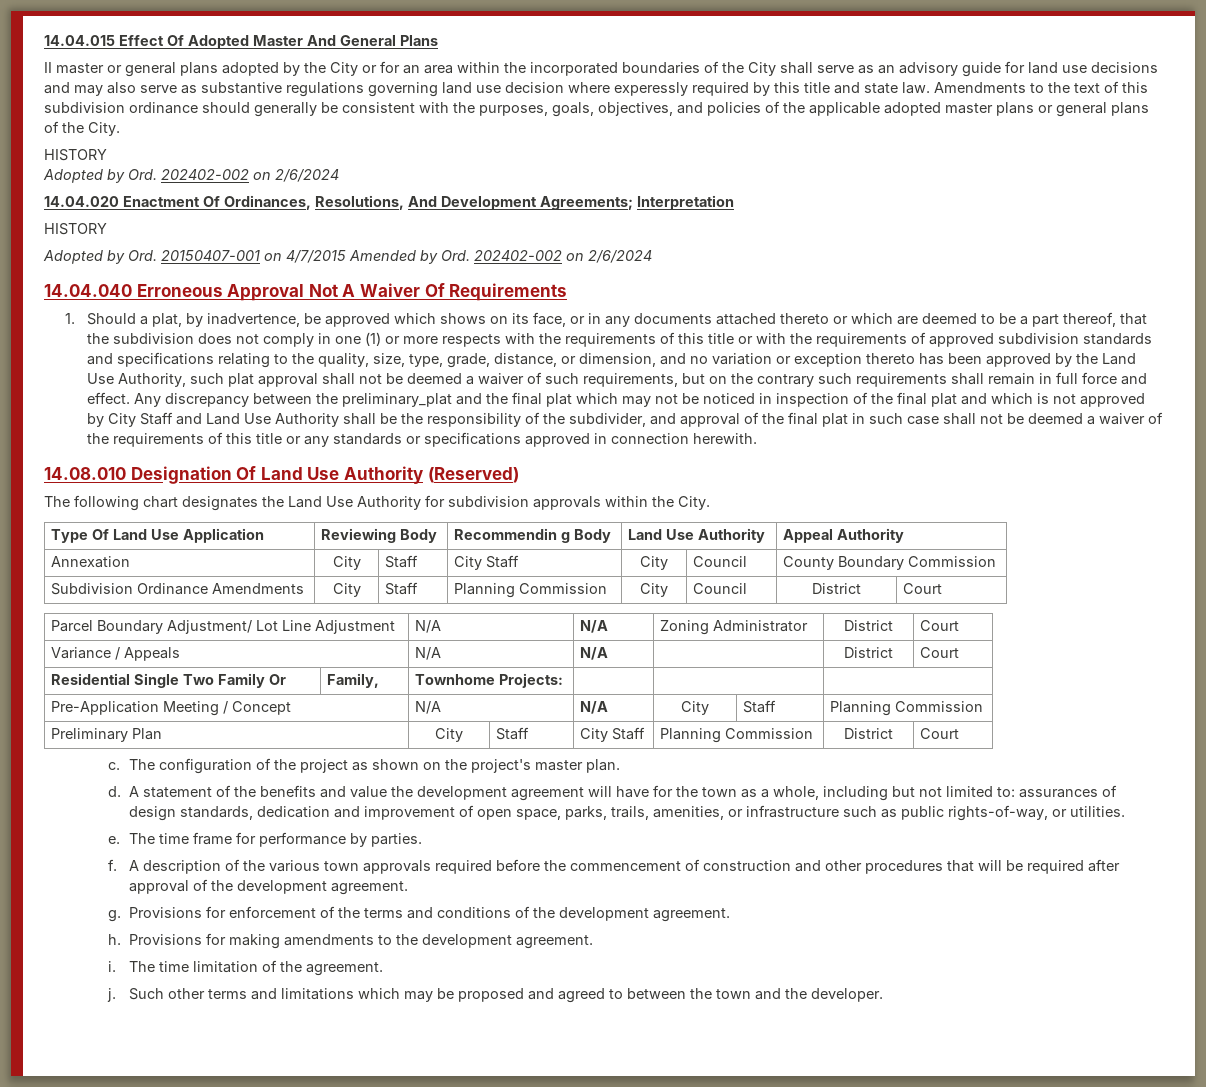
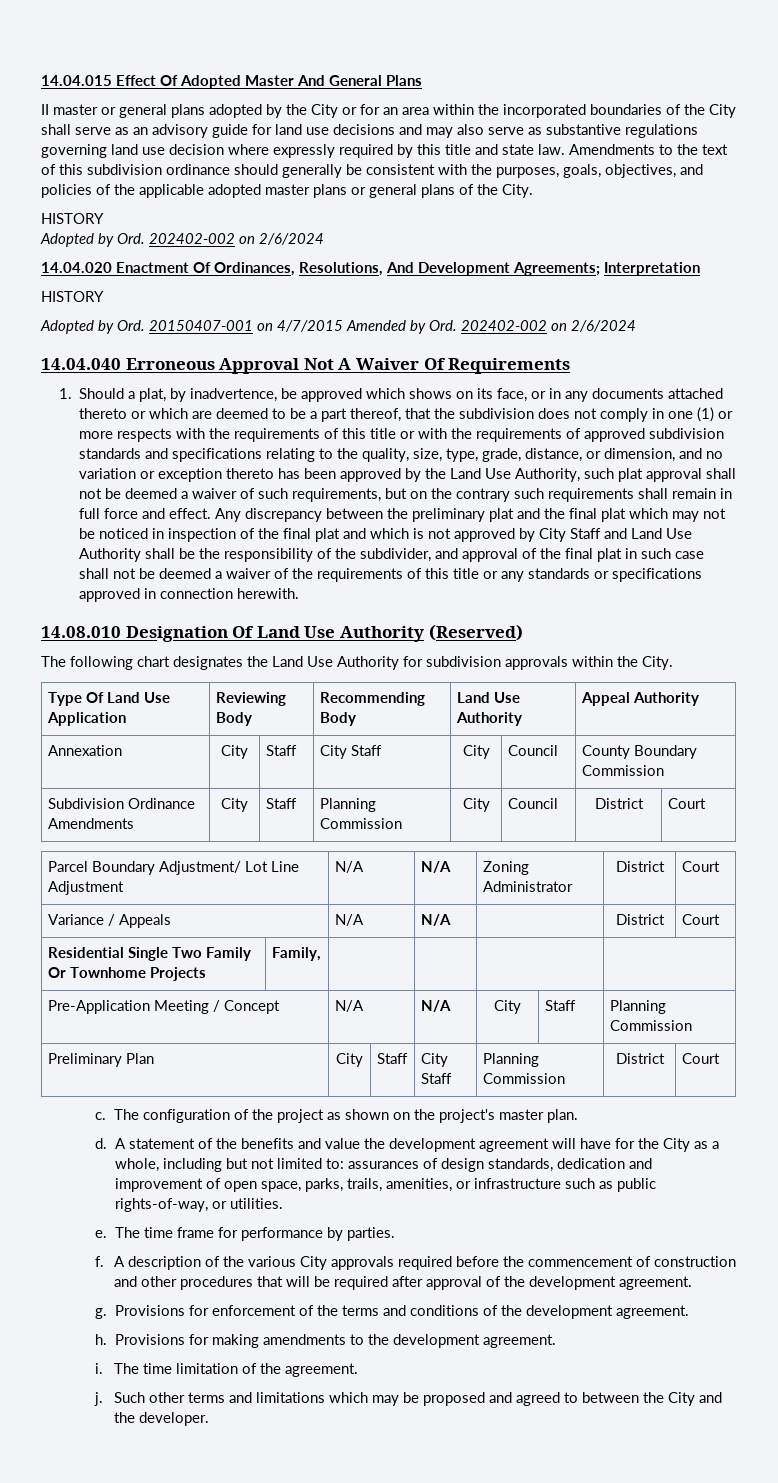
- II master or general plans adopted by the City or for an area within the incorporated boundaries of the City shall serve as an advisory guide for land use decisions and may also serve as substantive regulations governing land use decision where experessly required by this title and state law.
+ II master or general plans adopted by the City or for an area within the incorporated boundaries of the City shall serve as an advisory guide for land use decisions and may also serve as substantive regulations governing land use decision where expressly required by this title and state law.
- Any discrepancy between the preliminary_plat and the final plat which may not be noticed in inspection of the final plat and which is not approved by City Staff and Land Use Authority shall be the responsibility of the subdivider, and approval of the final plat in such case shall not be deemed a waiver of the requirements of this title or any standards or specifications approved in connection herewith.
+ Any discrepancy between the preliminary plat and the final plat which may not be noticed in inspection of the final plat and which is not approved by City Staff and Land Use Authority shall be the responsibility of the subdivider, and approval of the final plat in such case shall not be deemed a waiver of the requirements of this title or any standards or specifications approved in connection herewith.
- Type Of Land Use Application | Reviewing Body | Recommendin g Body | Land Use Authority | Appeal Authority
+ Type Of Land Use Application | Reviewing Body | Recommending Body | Land Use Authority | Appeal Authority
- Residential Single Two Family Or | Family, | Townhome Projects: | | |
+ Residential Single Two Family Or Townhome Projects | Family, | | | |
- A statement of the benefits and value the development agreement will have for the town as a whole, including but not limited to: assurances of design standards, dedication and improvement of open space, parks, trails, amenities, or infrastructure such as public rights-of-way, or utilities.
+ A statement of the benefits and value the development agreement will have for the City as a whole, including but not limited to: assurances of design standards, dedication and improvement of open space, parks, trails, amenities, or infrastructure such as public rights-of-way, or utilities.
- A description of the various town approvals required before the commencement of construction and other procedures that will be required after approval of the development agreement.
+ A description of the various City approvals required before the commencement of construction and other procedures that will be required after approval of the development agreement.
- Such other terms and limitations which may be proposed and agreed to between the town and the developer.
+ Such other terms and limitations which may be proposed and agreed to between the City and the developer.

